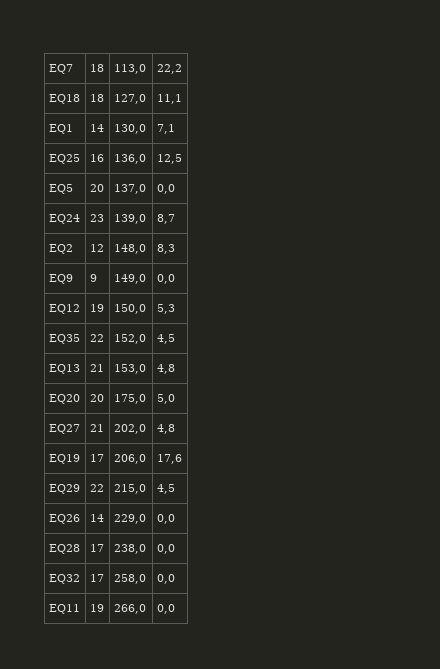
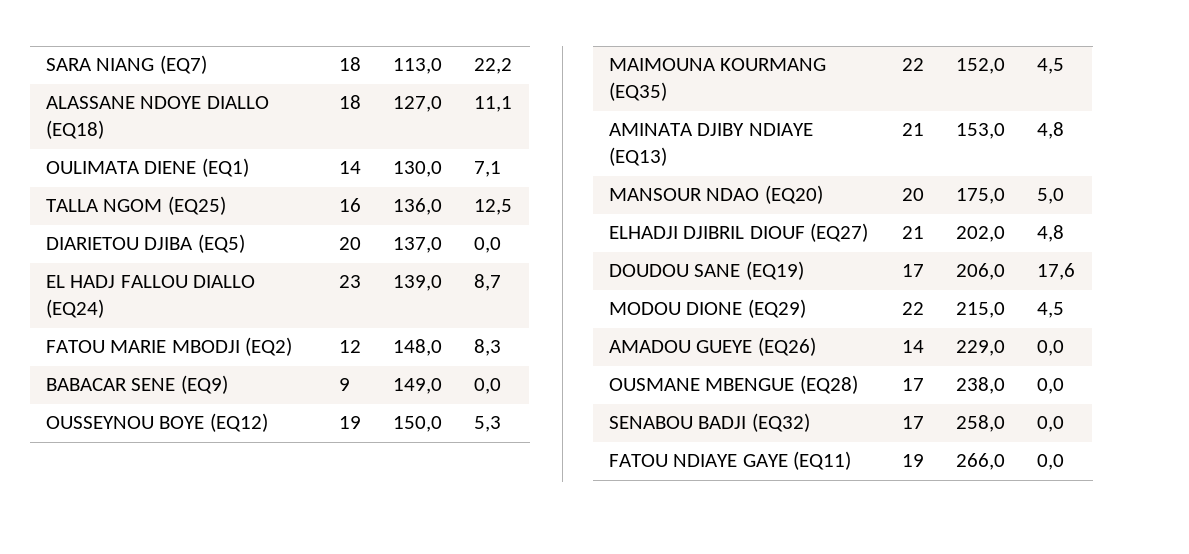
- EQ7 | 18 | 113,0 | 22,2
+ SARA NIANG (EQ7) | 18 | 113,0 | 22,2
- EQ18 | 18 | 127,0 | 11,1
+ ALASSANE NDOYE DIALLO (EQ18) | 18 | 127,0 | 11,1
- EQ1 | 14 | 130,0 | 7,1
+ OULIMATA DIENE (EQ1) | 14 | 130,0 | 7,1
- EQ25 | 16 | 136,0 | 12,5
+ TALLA NGOM (EQ25) | 16 | 136,0 | 12,5
- EQ5 | 20 | 137,0 | 0,0
+ DIARIETOU DJIBA (EQ5) | 20 | 137,0 | 0,0
- EQ24 | 23 | 139,0 | 8,7
+ EL HADJ FALLOU DIALLO (EQ24) | 23 | 139,0 | 8,7
- EQ2 | 12 | 148,0 | 8,3
+ FATOU MARIE MBODJI (EQ2) | 12 | 148,0 | 8,3
- EQ9 | 9 | 149,0 | 0,0
+ BABACAR SENE (EQ9) | 9 | 149,0 | 0,0
- EQ12 | 19 | 150,0 | 5,3
+ OUSSEYNOU BOYE (EQ12) | 19 | 150,0 | 5,3
- EQ35 | 22 | 152,0 | 4,5
+ MAIMOUNA KOURMANG (EQ35) | 22 | 152,0 | 4,5
- EQ13 | 21 | 153,0 | 4,8
+ AMINATA DJIBY NDIAYE (EQ13) | 21 | 153,0 | 4,8
- EQ20 | 20 | 175,0 | 5,0
+ MANSOUR NDAO (EQ20) | 20 | 175,0 | 5,0
- EQ27 | 21 | 202,0 | 4,8
+ ELHADJI DJIBRIL DIOUF (EQ27) | 21 | 202,0 | 4,8
- EQ19 | 17 | 206,0 | 17,6
+ DOUDOU SANE (EQ19) | 17 | 206,0 | 17,6
- EQ29 | 22 | 215,0 | 4,5
+ MODOU DIONE (EQ29) | 22 | 215,0 | 4,5
- EQ26 | 14 | 229,0 | 0,0
+ AMADOU GUEYE (EQ26) | 14 | 229,0 | 0,0
- EQ28 | 17 | 238,0 | 0,0
+ OUSMANE MBENGUE (EQ28) | 17 | 238,0 | 0,0
- EQ32 | 17 | 258,0 | 0,0
+ SENABOU BADJI (EQ32) | 17 | 258,0 | 0,0
- EQ11 | 19 | 266,0 | 0,0
+ FATOU NDIAYE GAYE (EQ11) | 19 | 266,0 | 0,0

